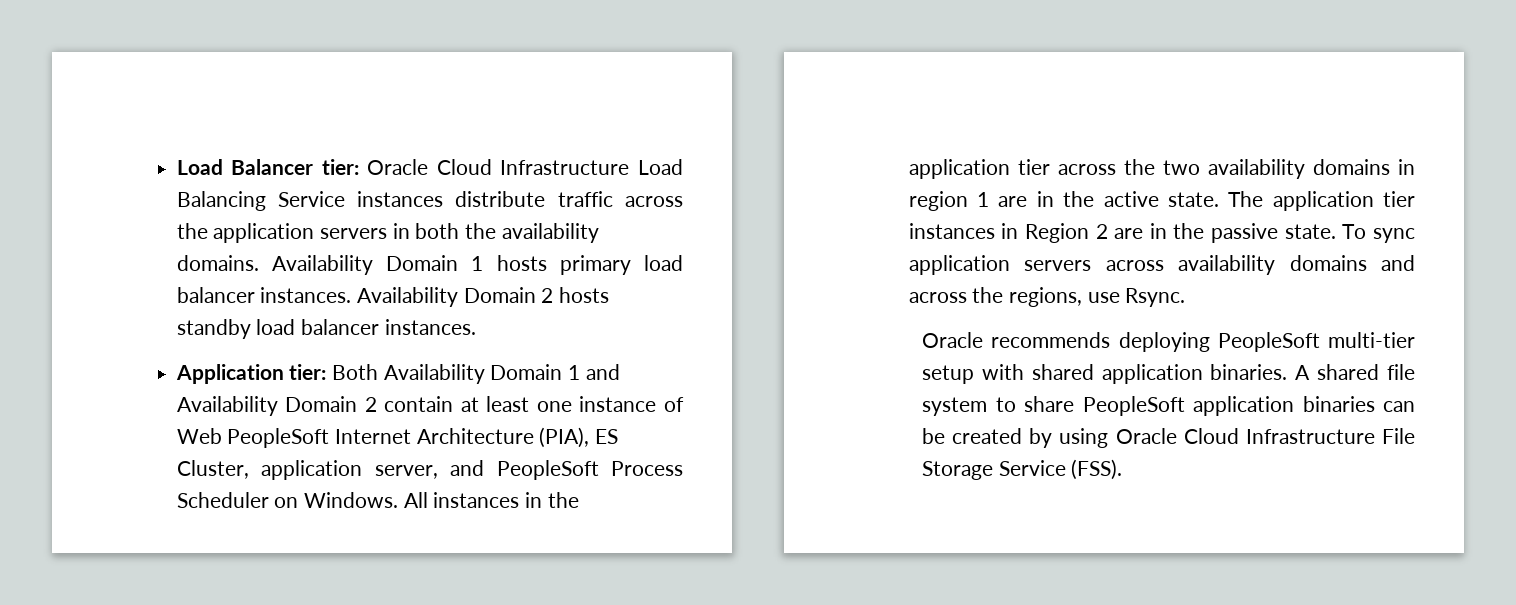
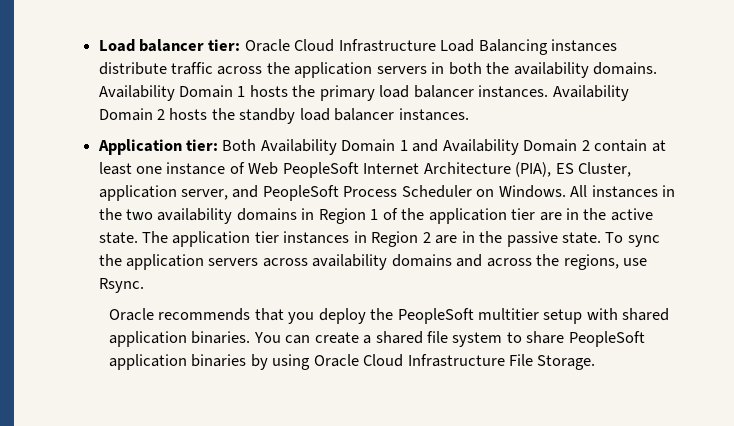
- Load Balancer tier: Oracle Cloud Infrastructure Load Balancing Service instances distribute traffic across the application servers in both the availability domains.
+ Load balancer tier: Oracle Cloud Infrastructure Load Balancing instances distribute traffic across the application servers in both the availability domains.
- Availability Domain 1 hosts primary load balancer instances.
+ Availability Domain 1 hosts the primary load balancer instances.
- Availability Domain 2 hosts standby load balancer instances.
+ Availability Domain 2 hosts the standby load balancer instances.
- All instances in the application tier across the two availability domains in region 1 are in the active state.
+ All instances in the two availability domains in Region 1 of the application tier are in the active state.
- To sync application servers across availability domains and across the regions, use Rsync.
+ To sync the application servers across availability domains and across the regions, use Rsync.
- Oracle recommends deploying PeopleSoft multi-tier setup with shared application binaries.
+ Oracle recommends that you deploy the PeopleSoft multitier setup with shared application binaries.
- A shared file system to share PeopleSoft application binaries can be created by using Oracle Cloud Infrastructure File Storage Service (FSS).
+ You can create a shared file system to share PeopleSoft application binaries by using Oracle Cloud Infrastructure File Storage.

